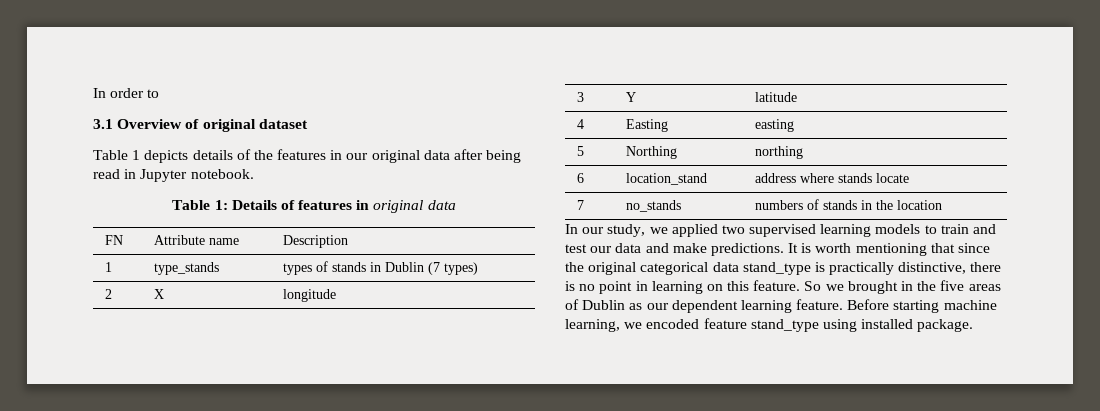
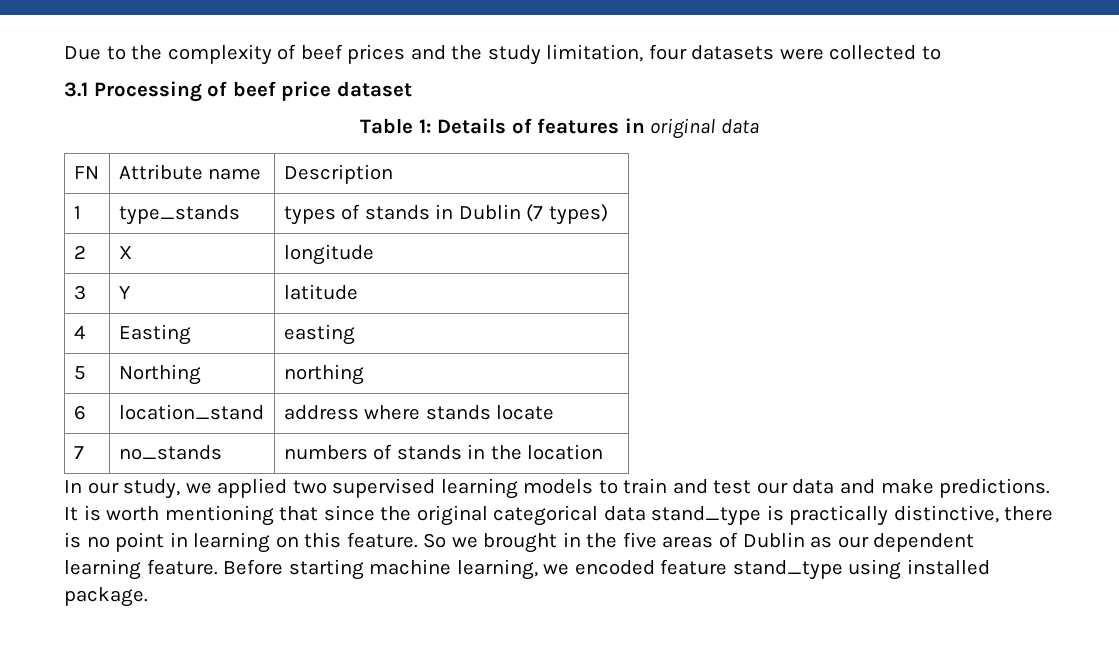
- In order to
- 3.1 Overview of original dataset
- Table 1 depicts details of the features in our original data after being read in Jupyter notebook.
+ Due to the complexity of beef prices and the study limitation, four datasets were collected to
+ 3.1 Processing of beef price dataset

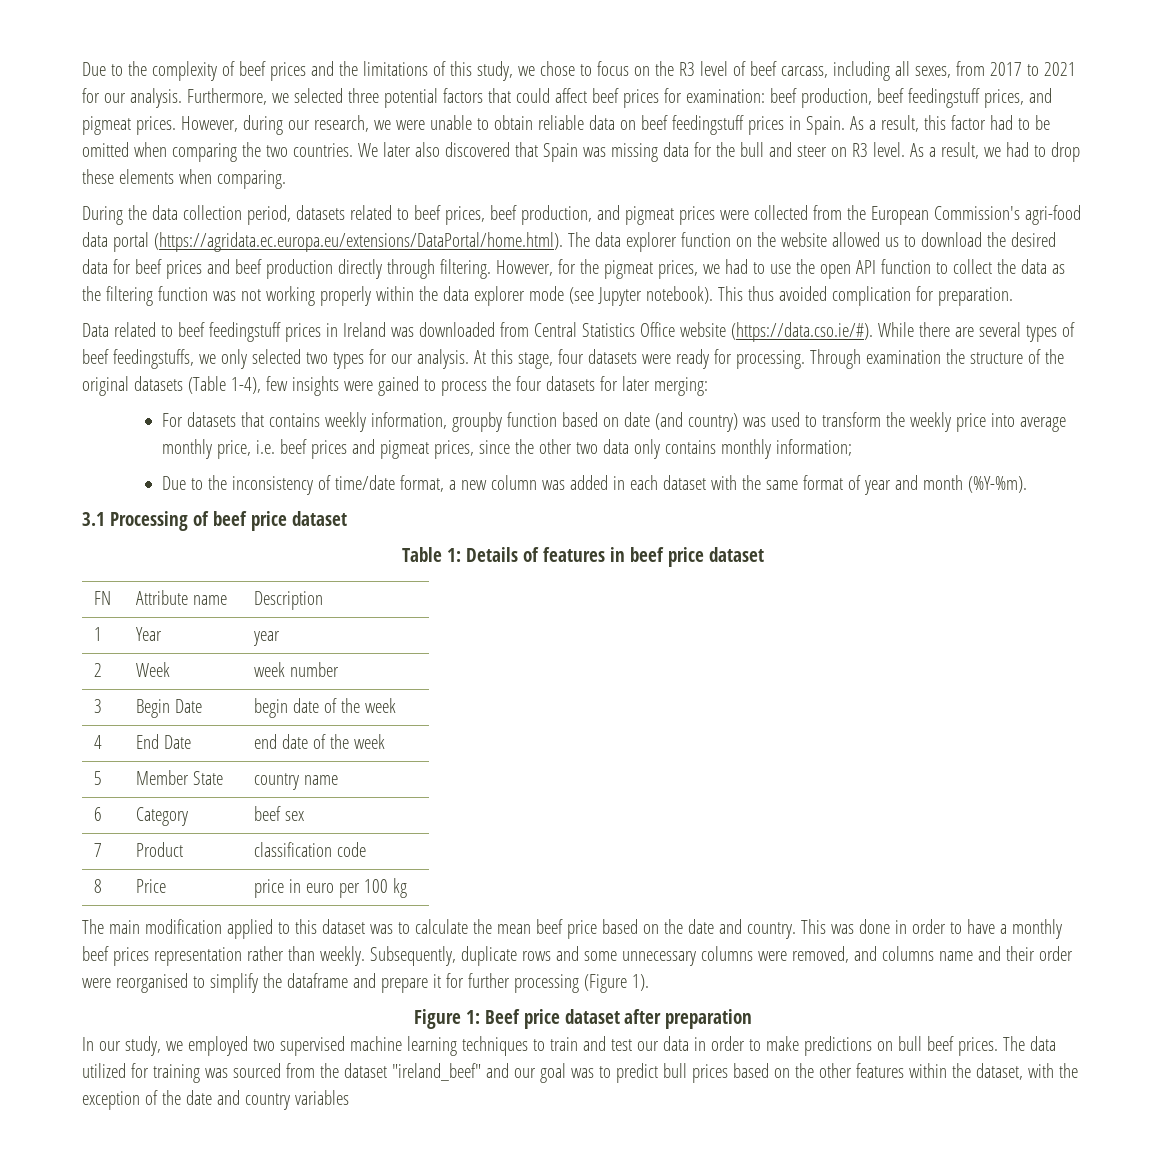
- Due to the complexity of beef prices and the study limitation, four datasets were collected to
+ Due to the complexity of beef prices and the limitations of this study, we chose to focus on the R3 level of beef carcass, including all sexes, from 2017 to 2021 for our analysis. Furthermore, we selected three potential factors that could affect beef prices for examination: beef production, beef feedingstuff prices, and pigmeat prices. However, during our research, we were unable to obtain reliable data on beef feedingstuff prices in Spain. As a result, this factor had to be omitted when comparing the two countries. We later also discovered that Spain was missing data for the bull and steer on R3 level. As a result, we had to drop these elements when comparing.
+ During the data collection period, datasets related to beef prices, beef production, and pigmeat prices were collected from the European Commission's agri-food data portal (https://agridata.ec.europa.eu/extensions/DataPortal/home.html). The data explorer function on the website allowed us to download the desired data for beef prices and beef production directly through filtering. However, for the pigmeat prices, we had to use the open API function to collect the data as the filtering function was not working properly within the data explorer mode (see Jupyter notebook). This thus avoided complication for preparation.
+ Data related to beef feedingstuff prices in Ireland was downloaded from Central Statistics Office website (https://data.cso.ie/#). While there are several types of beef feedingstuffs, we only selected two types for our analysis. At this stage, four datasets were ready for processing. Through examination the structure of the original datasets (Table 1-4), few insights were gained to process the four datasets for later merging:
+ For datasets that contains weekly information, groupby function based on date (and country) was used to transform the weekly price into average monthly price, i.e. beef prices and pigmeat prices, since the other two data only contains monthly information;
+ Due to the inconsistency of time/date format, a new column was added in each dataset with the same format of year and month (%Y-%m).
- Table 1: Details of features in original data
+ Table 1: Details of features in beef price dataset
- 1 | type_stands | types of stands in Dublin (7 types)
- 2 | X | longitude
- 3 | Y | latitude
- 4 | Easting | easting
- 5 | Northing | northing
- 6 | location_stand | address where stands locate
- 7 | no_stands | numbers of stands in the location
+ 1 | Year | year
+ 2 | Week | week number
+ 3 | Begin Date | begin date of the week
+ 4 | End Date | end date of the week
+ 5 | Member State | country name
+ 6 | Category | beef sex
+ 7 | Product | classification code
+ 8 | Price | price in euro per 100 kg
+ The main modification applied to this dataset was to calculate the mean beef price based on the date and country. This was done in order to have a monthly beef prices representation rather than weekly. Subsequently, duplicate rows and some unnecessary columns were removed, and columns name and their order were reorganised to simplify the dataframe and prepare it for further processing (Figure 1).
+ Figure 1: Beef price dataset after preparation
- In our study, we applied two supervised learning models to train and test our data and make predictions. It is worth mentioning that since the original categorical data stand_type is practically distinctive, there is no point in learning on this feature. So we brought in the five areas of Dublin as our dependent learning feature. Before starting machine learning, we encoded feature stand_type using installed package.
+ In our study, we employed two supervised machine learning techniques to train and test our data in order to make predictions on bull beef prices. The data utilized for training was sourced from the dataset "ireland_beef" and our goal was to predict bull prices based on the other features within the dataset, with the exception of the date and country variables

